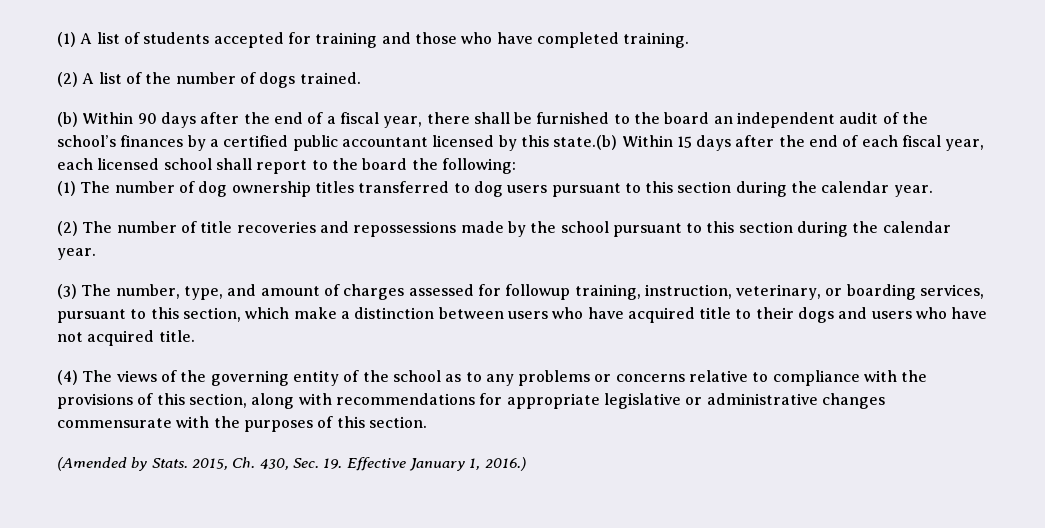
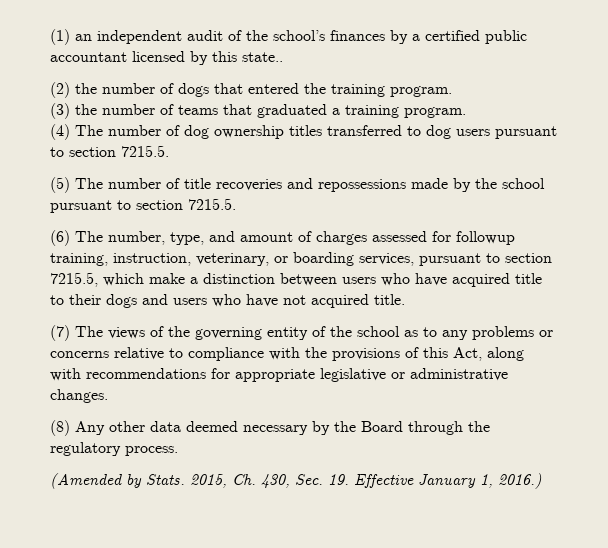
- (1) A list of students accepted for training and those who have completed training.
- (2) A list of the number of dogs trained.
- (b) Within 90 days after the end of a fiscal year, there shall be furnished to the board an independent audit of the school’s finances by a certified public accountant licensed by this state.(b) Within 15 days after the end of each fiscal year, each licensed school shall report to the board the following:
- (1) The number of dog ownership titles transferred to dog users pursuant to this section during the calendar year.
- (2) The number of title recoveries and repossessions made by the school pursuant to this section during the calendar year.
- (3) The number, type, and amount of charges assessed for followup training, instruction, veterinary, or boarding services, pursuant to this section, which make a distinction between users who have acquired title to their dogs and users who have not acquired title.
+ (1) an independent audit of the school’s finances by a certified public accountant licensed by this state..
+ (2) the number of dogs that entered the training program.
+ (3) the number of teams that graduated a training program.
+ (4) The number of dog ownership titles transferred to dog users pursuant to section 7215.5.
+ (5) The number of title recoveries and repossessions made by the school pursuant to section 7215.5.
+ (6) The number, type, and amount of charges assessed for followup training, instruction, veterinary, or boarding services, pursuant to section 7215.5, which make a distinction between users who have acquired title to their dogs and users who have not acquired title.
- (4) The views of the governing entity of the school as to any problems or concerns relative to compliance with the provisions of this section, along with recommendations for appropriate legislative or administrative changes commensurate with the purposes of this section.
+ (7) The views of the governing entity of the school as to any problems or concerns relative to compliance with the provisions of this Act, along with recommendations for appropriate legislative or administrative changes.
+ (8) Any other data deemed necessary by the Board through the regulatory process.

